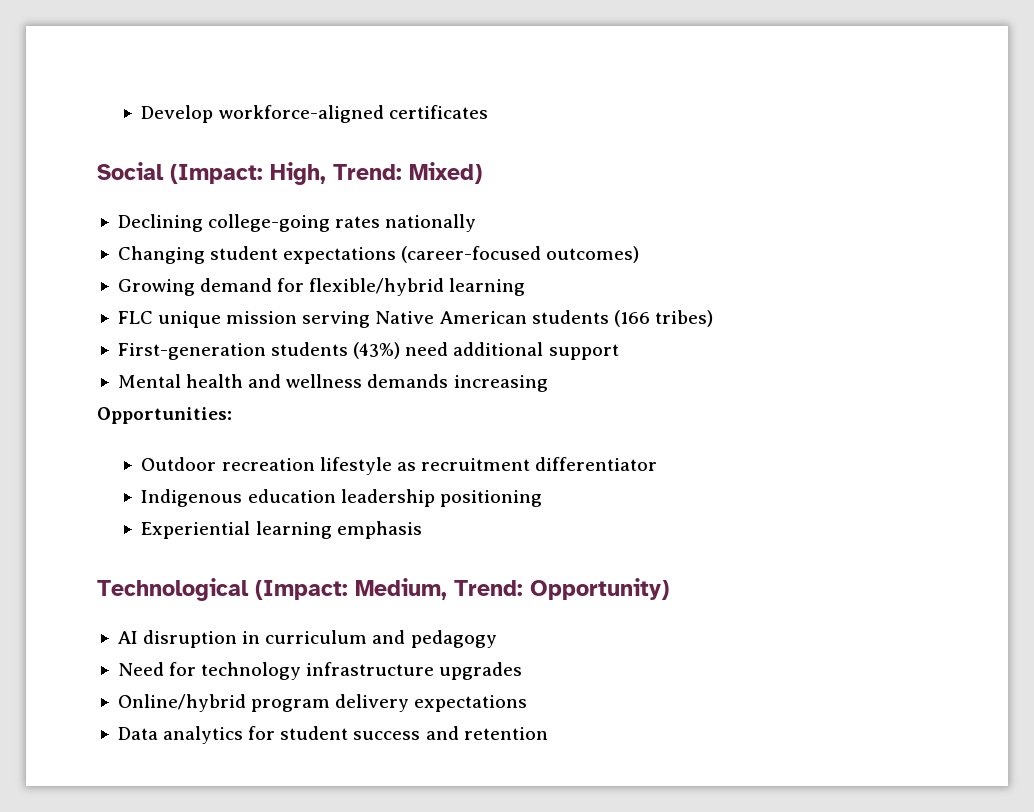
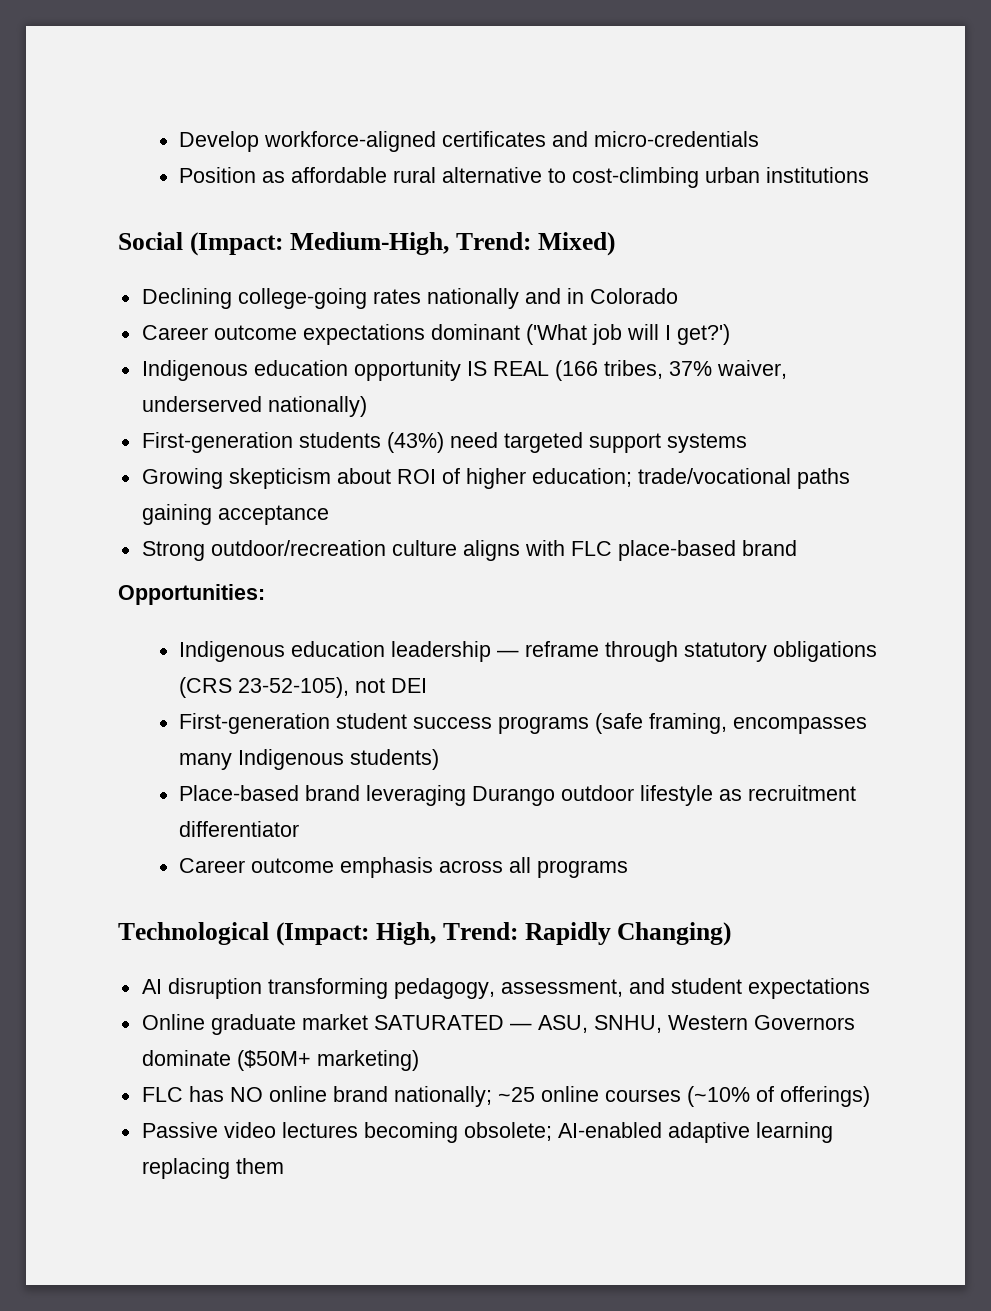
- Develop workforce-aligned certificates
+ Develop workforce-aligned certificates and micro-credentials
+ Position as affordable rural alternative to cost-climbing urban institutions
- Social (Impact: High, Trend: Mixed)
+ Social (Impact: Medium-High, Trend: Mixed)
- Declining college-going rates nationally
- Changing student expectations (career-focused outcomes)
- Growing demand for flexible/hybrid learning
- FLC unique mission serving Native American students (166 tribes)
+ Declining college-going rates nationally and in Colorado
+ Career outcome expectations dominant ('What job will I get?')
+ Indigenous education opportunity IS REAL (166 tribes, 37% waiver, underserved nationally)
- First-generation students (43%) need additional support
- Mental health and wellness demands increasing
+ First-generation students (43%) need targeted support systems
+ Growing skepticism about ROI of higher education; trade/vocational paths gaining acceptance
+ Strong outdoor/recreation culture aligns with FLC place-based brand
  Opportunities:
- Outdoor recreation lifestyle as recruitment differentiator
- Indigenous education leadership positioning
- Experiential learning emphasis
- Technological (Impact: Medium, Trend: Opportunity)
- AI disruption in curriculum and pedagogy
- Need for technology infrastructure upgrades
- Online/hybrid program delivery expectations
- Data analytics for student success and retention
+ Indigenous education leadership — reframe through statutory obligations (CRS 23-52-105), not DEI
+ First-generation student success programs (safe framing, encompasses many Indigenous students)
+ Place-based brand leveraging Durango outdoor lifestyle as recruitment differentiator
+ Career outcome emphasis across all programs
+ Technological (Impact: High, Trend: Rapidly Changing)
+ AI disruption transforming pedagogy, assessment, and student expectations
+ Online graduate market SATURATED — ASU, SNHU, Western Governors dominate ($50M+ marketing)
+ FLC has NO online brand nationally; ~25 online courses (~10% of offerings)
+ Passive video lectures becoming obsolete; AI-enabled adaptive learning replacing them

